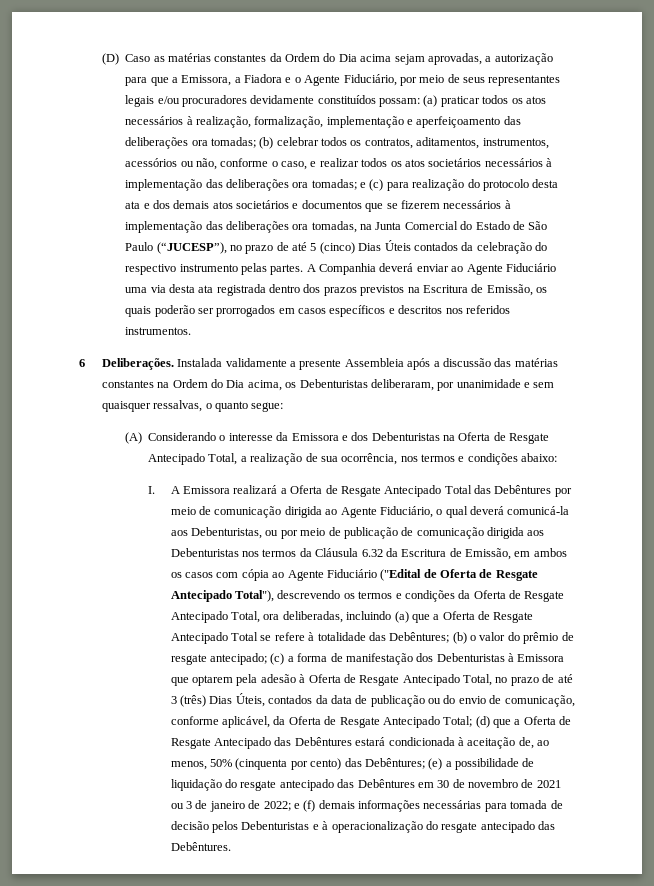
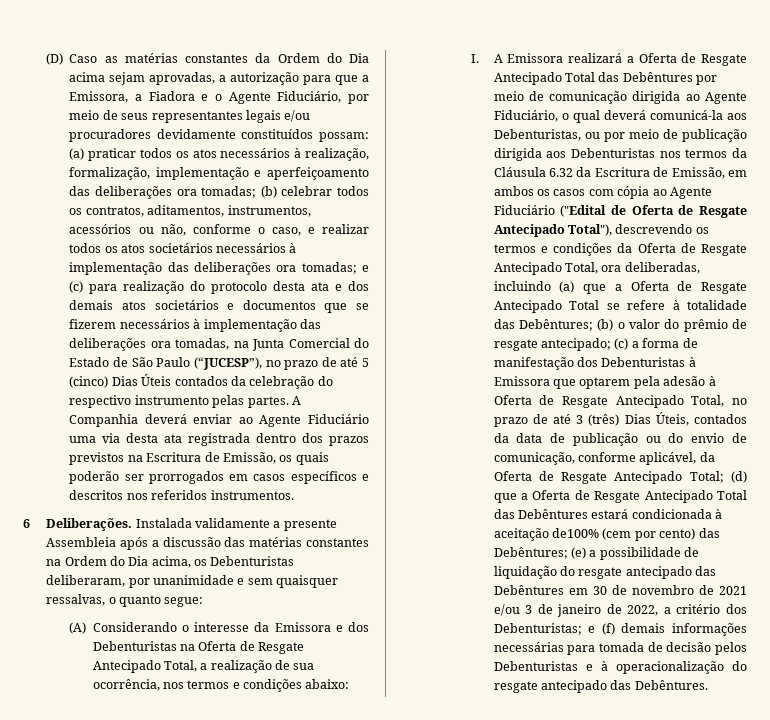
- I. A Emissora realizará a Oferta de Resgate Antecipado Total das Debêntures por meio de comunicação dirigida ao Agente Fiduciário, o qual deverá comunicá-la aos Debenturistas, ou por meio de publicação de comunicação dirigida aos Debenturistas nos termos da Cláusula 6.32 da Escritura de Emissão, em ambos os casos com cópia ao Agente Fiduciário ("Edital de Oferta de Resgate Antecipado Total"), descrevendo os termos e condições da Oferta de Resgate Antecipado Total, ora deliberadas, incluindo (a) que a Oferta de Resgate Antecipado Total se refere à totalidade das Debêntures;
+ I. A Emissora realizará a Oferta de Resgate Antecipado Total das Debêntures por meio de comunicação dirigida ao Agente Fiduciário, o qual deverá comunicá-la aos Debenturistas, ou por meio de publicação dirigida aos Debenturistas nos termos da Cláusula 6.32 da Escritura de Emissão, em ambos os casos com cópia ao Agente Fiduciário ("Edital de Oferta de Resgate Antecipado Total"), descrevendo os termos e condições da Oferta de Resgate Antecipado Total, ora deliberadas, incluindo (a) que a Oferta de Resgate Antecipado Total se refere à totalidade das Debêntures;
- (d) que a Oferta de Resgate Antecipado das Debêntures estará condicionada à aceitação de, ao menos, 50% (cinquenta por cento) das Debêntures;
+ (d) que a Oferta de Resgate Antecipado Total das Debêntures estará condicionada à aceitação de100% (cem por cento) das Debêntures;
- (e) a possibilidade de liquidação do resgate antecipado das Debêntures em 30 de novembro de 2021 ou 3 de janeiro de 2022;
+ (e) a possibilidade de liquidação do resgate antecipado das Debêntures em 30 de novembro de 2021 e/ou 3 de janeiro de 2022, a critério dos Debenturistas;

